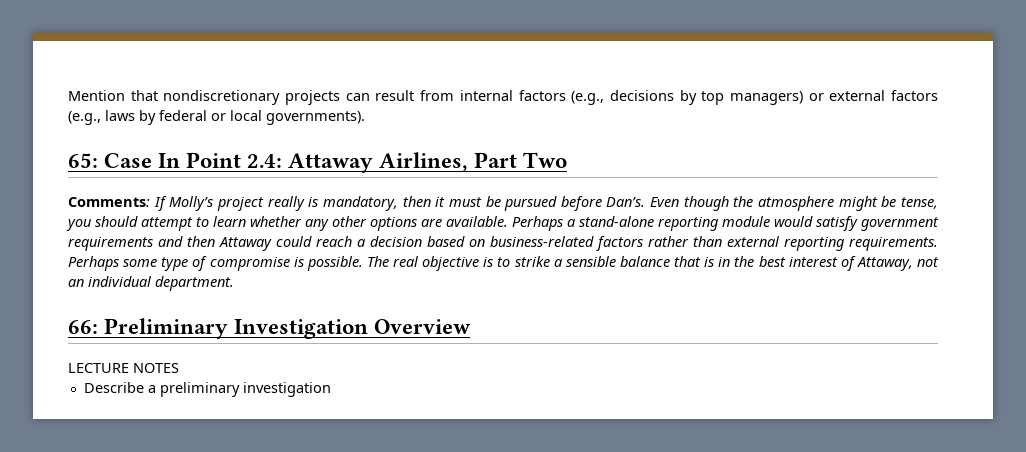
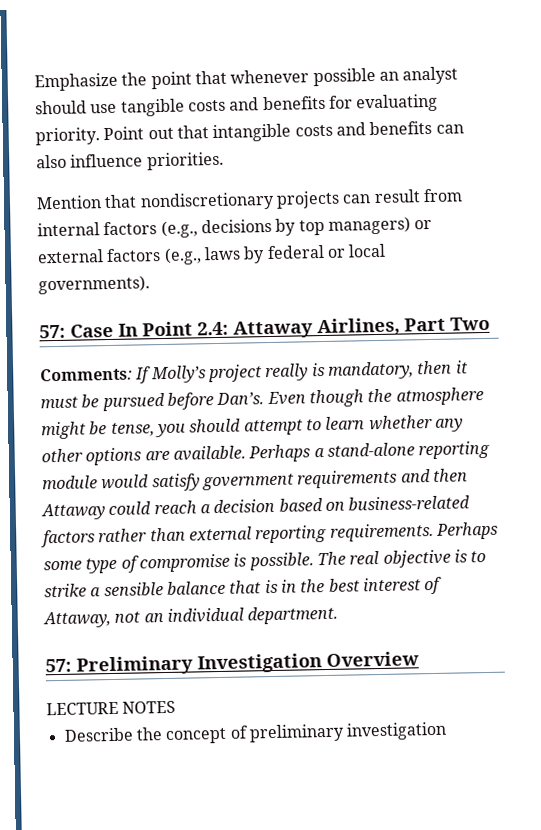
+ Emphasize the point that whenever possible an analyst should use tangible costs and benefits for evaluating priority. Point out that intangible costs and benefits can also influence priorities.
- 65: Case In Point 2.4: Attaway Airlines, Part Two
+ 57: Case In Point 2.4: Attaway Airlines, Part Two
- 66: Preliminary Investigation Overview
+ 57: Preliminary Investigation Overview
- Describe a preliminary investigation
+ Describe the concept of preliminary investigation

